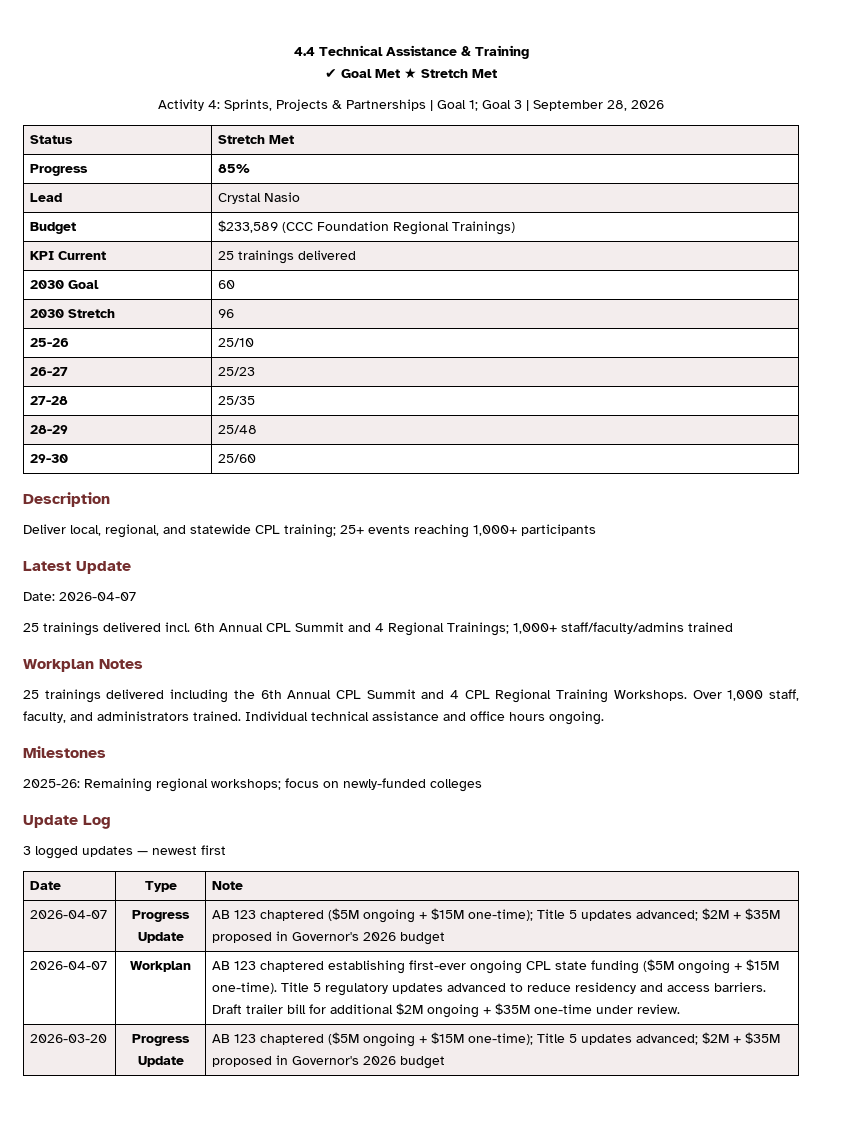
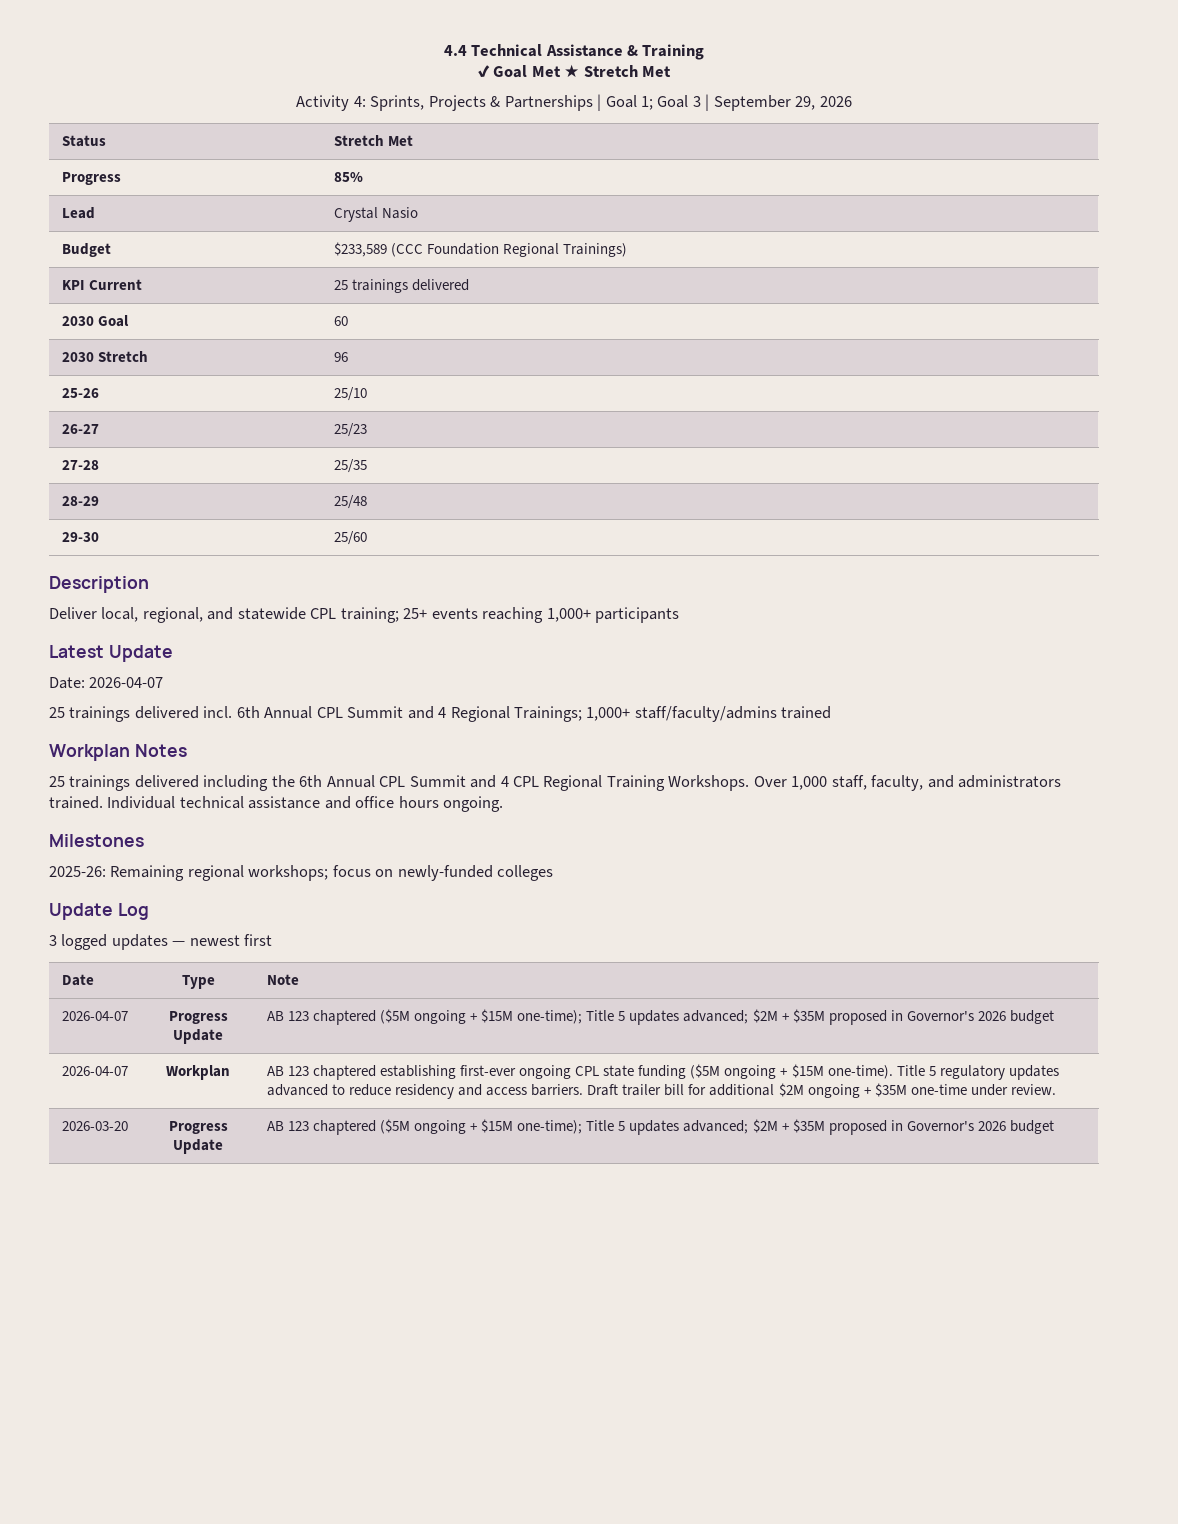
- Activity 4: Sprints, Projects & Partnerships | Goal 1; Goal 3 | September 28, 2026
+ Activity 4: Sprints, Projects & Partnerships | Goal 1; Goal 3 | September 29, 2026

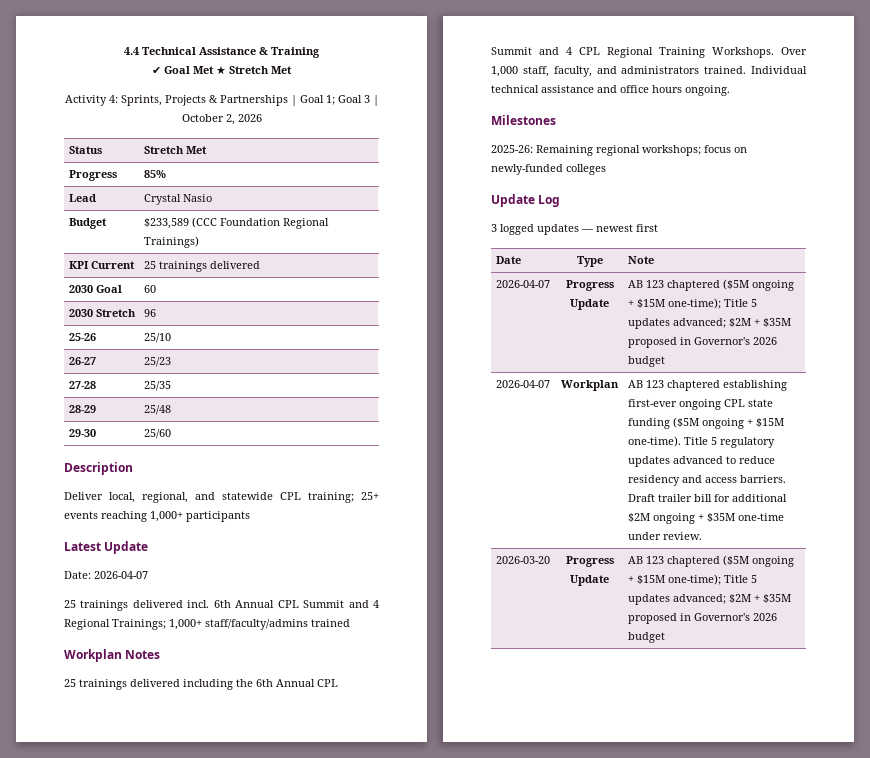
- Activity 4: Sprints, Projects & Partnerships | Goal 1; Goal 3 | September 29, 2026
+ Activity 4: Sprints, Projects & Partnerships | Goal 1; Goal 3 | October 2, 2026

